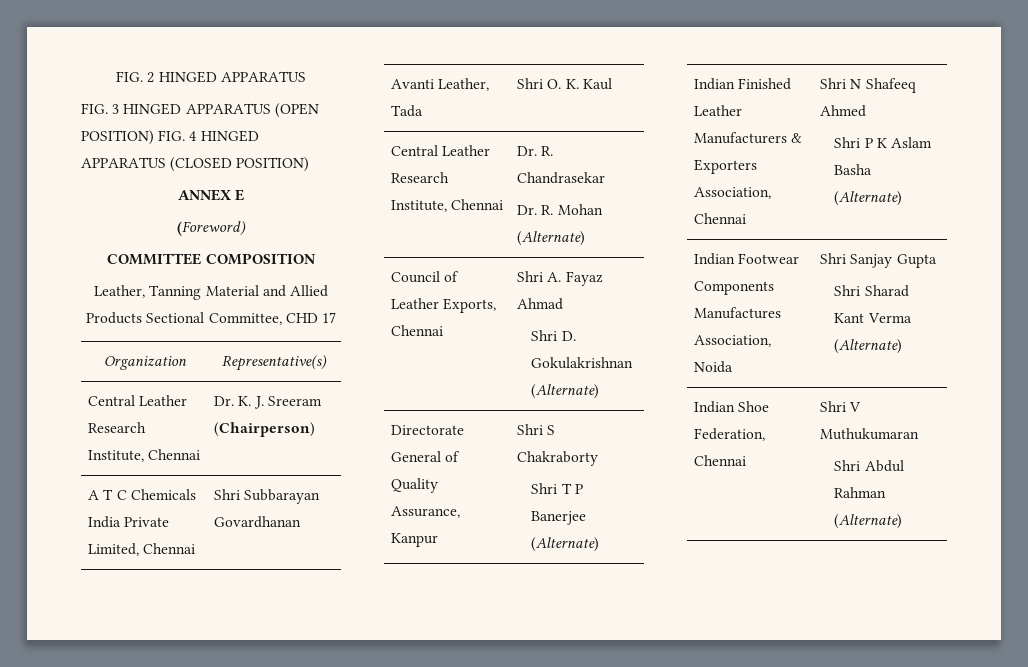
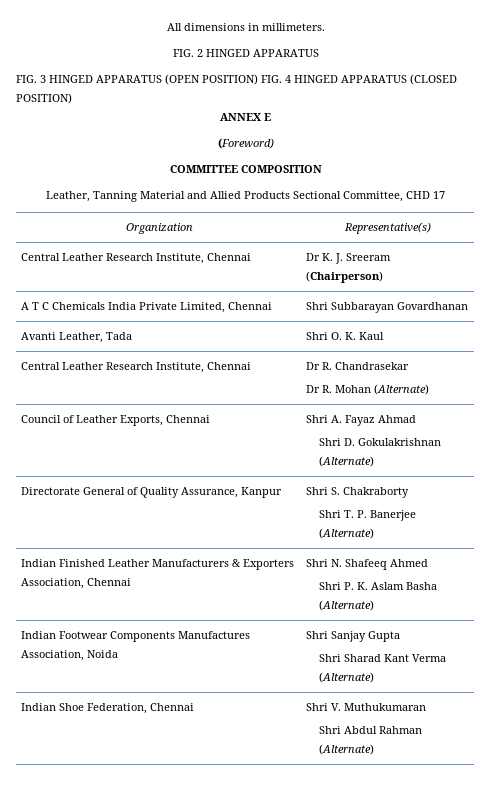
+ All dimensions in millimeters.
- Central Leather Research Institute, Chennai | Dr. K. J. Sreeram (Chairperson)
+ Central Leather Research Institute, Chennai | Dr K. J. Sreeram (Chairperson)
- Central Leather Research Institute, Chennai | Dr. R. Chandrasekar
- Dr. R. Mohan (Alternate)
+ Central Leather Research Institute, Chennai | Dr R. Chandrasekar
+ Dr R. Mohan (Alternate)
- Directorate General of Quality Assurance, Kanpur | Shri S Chakraborty
- Shri T P Banerjee (Alternate)
+ Directorate General of Quality Assurance, Kanpur | Shri S. Chakraborty
+ Shri T. P. Banerjee (Alternate)
- Indian Finished Leather Manufacturers & Exporters Association, Chennai | Shri N Shafeeq Ahmed
- Shri P K Aslam Basha (Alternate)
+ Indian Finished Leather Manufacturers & Exporters Association, Chennai | Shri N. Shafeeq Ahmed
+ Shri P. K. Aslam Basha (Alternate)
- Indian Shoe Federation, Chennai | Shri V Muthukumaran
+ Indian Shoe Federation, Chennai | Shri V. Muthukumaran

